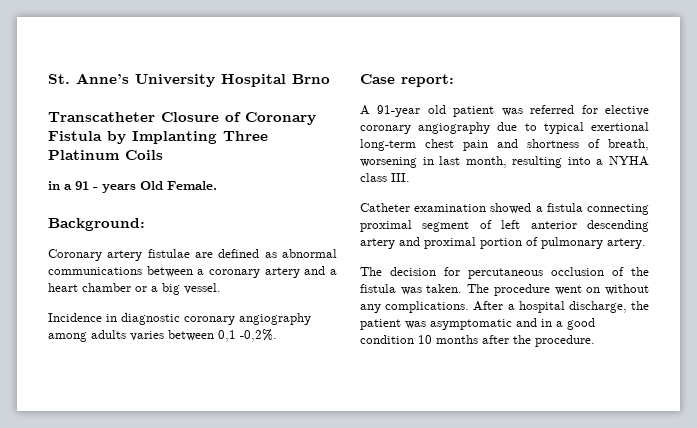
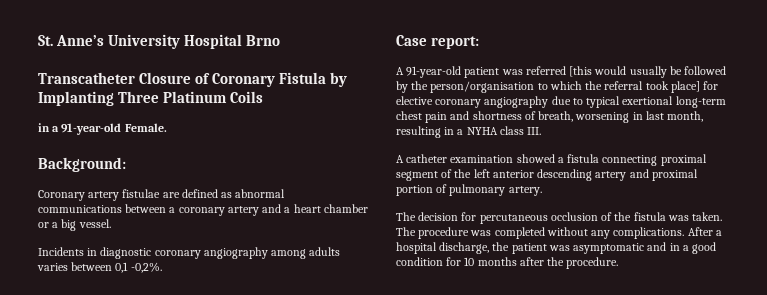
- in a 91 - years Old Female.
+ in a 91-year-old Female.
- Incidence in diagnostic coronary angiography among adults varies between 0,1 -0,2%.
+ Incidents in diagnostic coronary angiography among adults varies between 0,1 -0,2%.
- A 91-year old patient was referred for elective coronary angiography due to typical exertional long-term chest pain and shortness of breath, worsening in last month, resulting into a NYHA class III.
+ A 91-year-old patient was referred [this would usually be followed by the person/organisation to which the referral took place] for elective coronary angiography due to typical exertional long-term chest pain and shortness of breath, worsening in last month, resulting in a NYHA class III.
- Catheter examination showed a fistula connecting proximal segment of left anterior descending artery and proximal portion of pulmonary artery.
+ A catheter examination showed a fistula connecting proximal segment of the left anterior descending artery and proximal portion of pulmonary artery.
- The procedure went on without any complications.
+ The procedure was completed without any complications.
- After a hospital discharge, the patient was asymptomatic and in a good condition 10 months after the procedure.
+ After a hospital discharge, the patient was asymptomatic and in a good condition for 10 months after the procedure.

